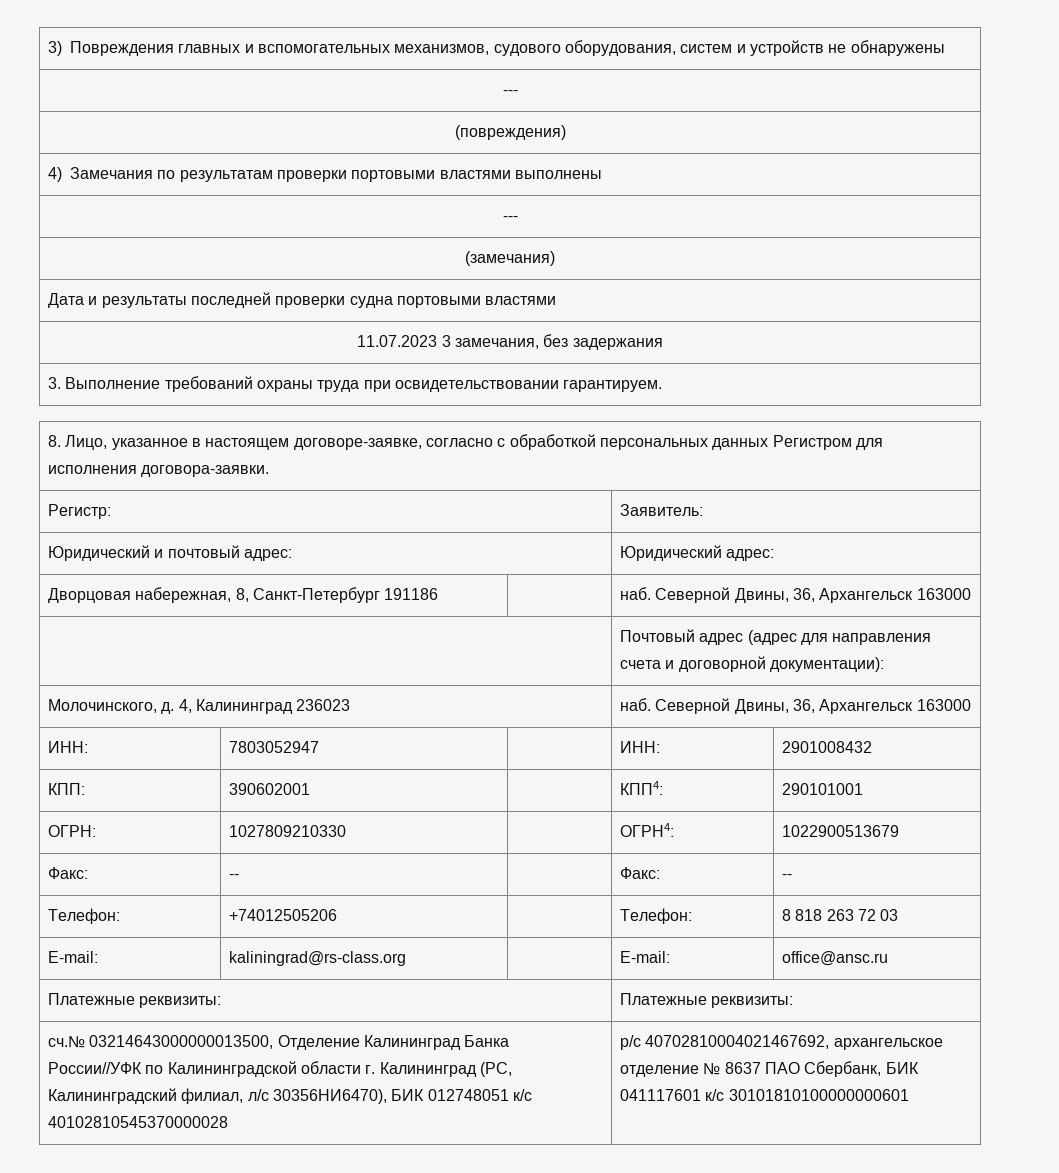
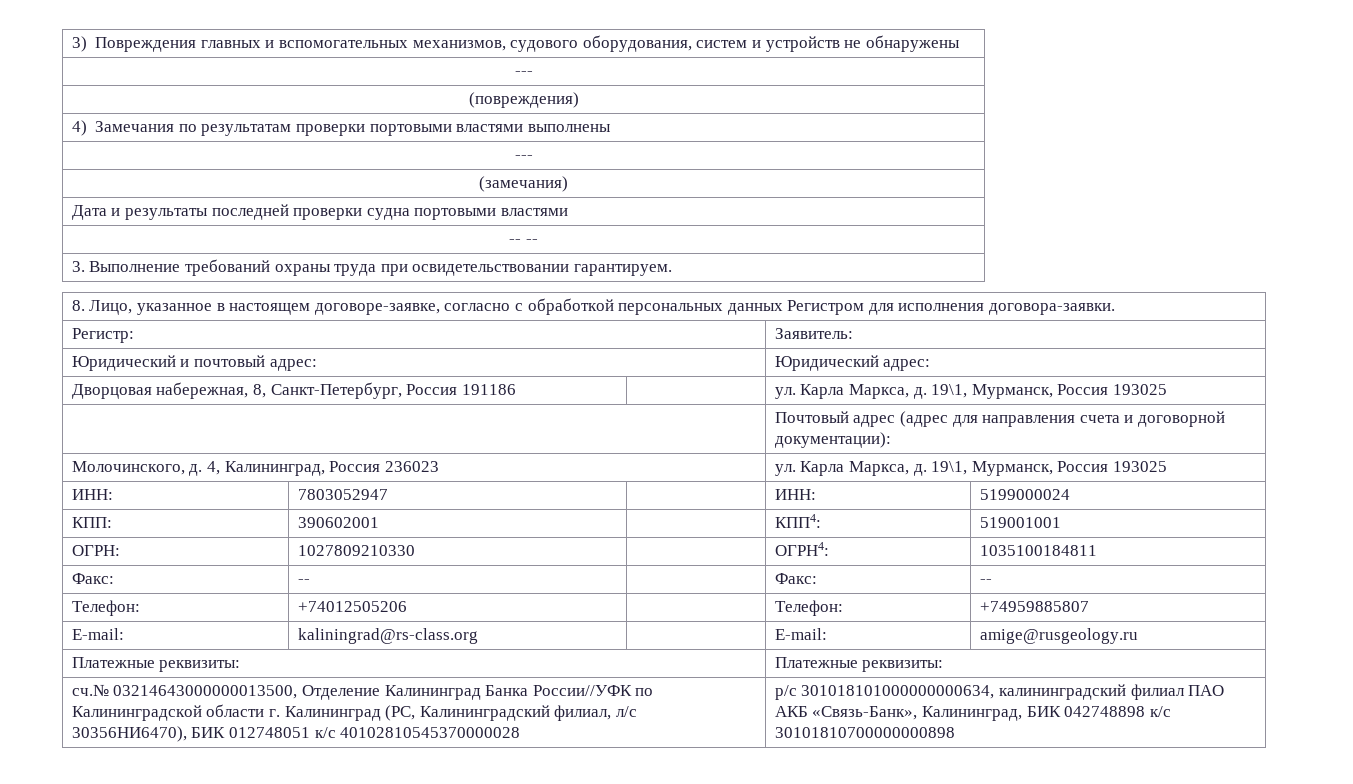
- 11.07.2023 3 замечания, без задержания
+ -- --
- Дворцовая набережная, 8, Санкт-Петербург 191186 | | наб. Северной Двины, 36, Архангельск 163000
+ Дворцовая набережная, 8, Санкт-Петербург, Россия 191186 | | ул. Карла Маркса, д. 19\1, Мурманск, Россия 193025
- Молочинского, д. 4, Калининград 236023 | наб. Северной Двины, 36, Архангельск 163000
+ Молочинского, д. 4, Калининград, Россия 236023 | ул. Карла Маркса, д. 19\1, Мурманск, Россия 193025
- ИНН: | 7803052947 | | ИНН: | 2901008432
+ ИНН: | 7803052947 | | ИНН: | 5199000024
- КПП: | 390602001 | | КПП4: | 290101001
+ КПП: | 390602001 | | КПП4: | 519001001
- ОГРН: | 1027809210330 | | ОГРН4: | 1022900513679
+ ОГРН: | 1027809210330 | | ОГРН4: | 1035100184811
- Телефон: | +74012505206 | | Телефон: | 8 818 263 72 03
+ Телефон: | +74012505206 | | Телефон: | +74959885807
- E-mail: | kaliningrad@rs-class.org | | E-mail: | office@ansc.ru
+ E-mail: | kaliningrad@rs-class.org | | E-mail: | amige@rusgeology.ru
- сч.№ 03214643000000013500, Отделение Калининград Банка России//УФК по Калининградской области г. Калининград (РС, Калининградский филиал, л/с 30356НИ6470), БИК 012748051 к/с 40102810545370000028 | р/с 40702810004021467692, архангельское отделение № 8637 ПАО Сбербанк, БИК 041117601 к/с 30101810100000000601
+ сч.№ 03214643000000013500, Отделение Калининград Банка России//УФК по Калининградской области г. Калининград (РС, Калининградский филиал, л/с 30356НИ6470), БИК 012748051 к/с 40102810545370000028 | р/с 301018101000000000634, калининградский филиал ПАО АКБ «Связь-Банк», Калининград, БИК 042748898 к/с 30101810700000000898

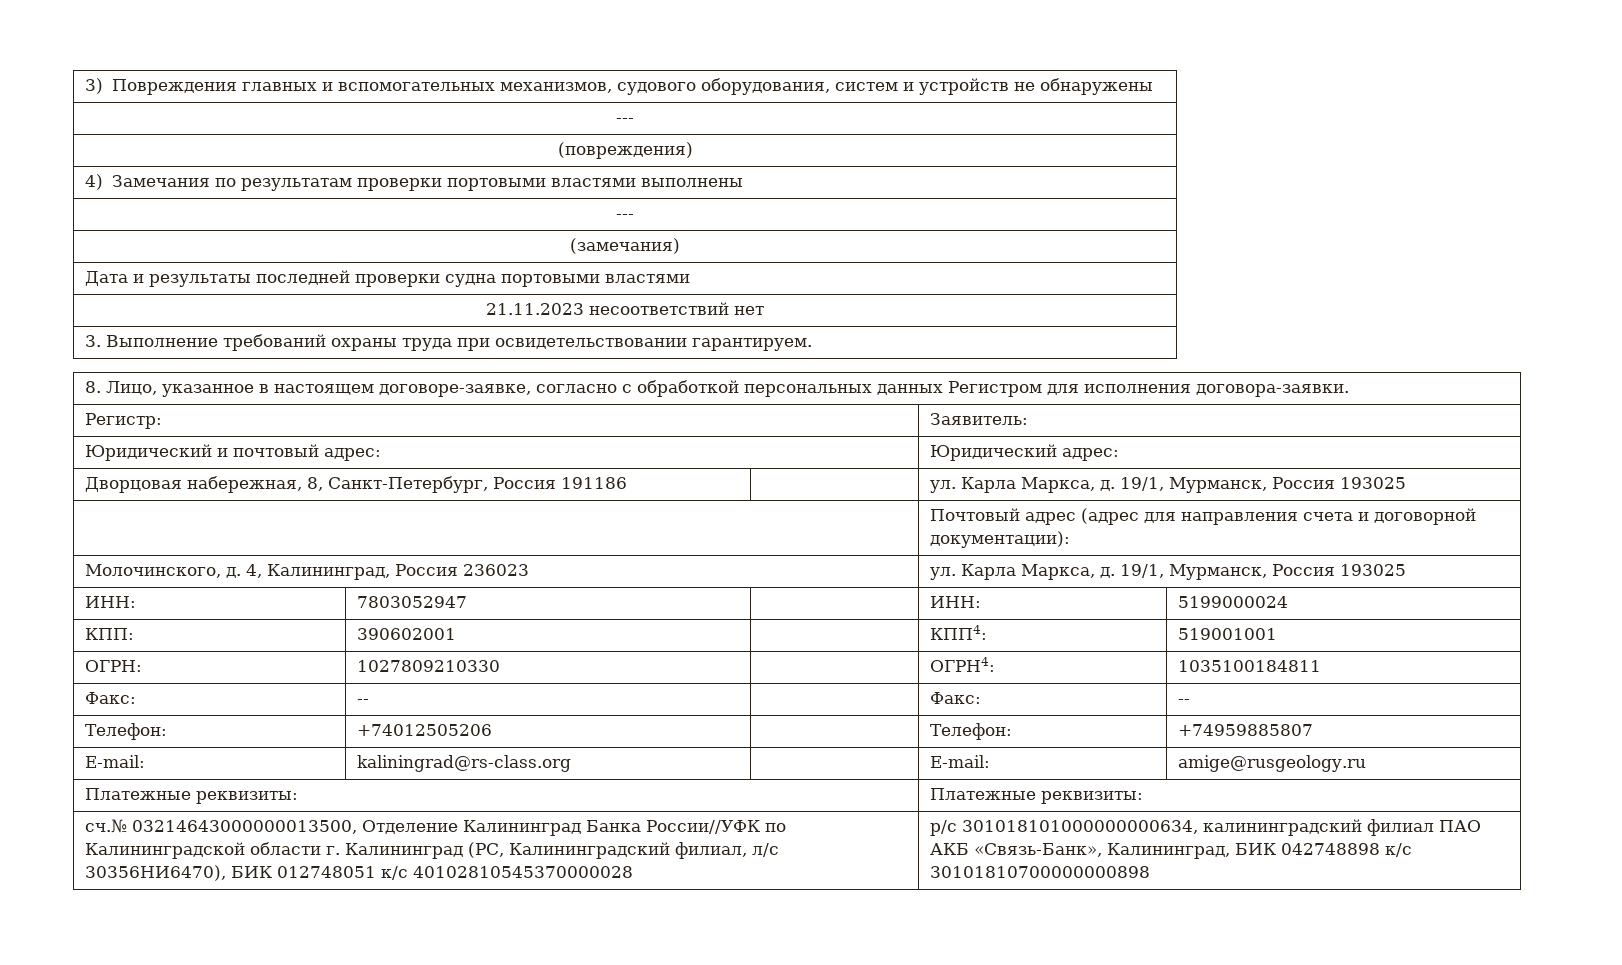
- -- --
+ 21.11.2023 несоответствий нет
- Дворцовая набережная, 8, Санкт-Петербург, Россия 191186 | | ул. Карла Маркса, д. 19\1, Мурманск, Россия 193025
+ Дворцовая набережная, 8, Санкт-Петербург, Россия 191186 | | ул. Карла Маркса, д. 19/1, Мурманск, Россия 193025
- Молочинского, д. 4, Калининград, Россия 236023 | ул. Карла Маркса, д. 19\1, Мурманск, Россия 193025
+ Молочинского, д. 4, Калининград, Россия 236023 | ул. Карла Маркса, д. 19/1, Мурманск, Россия 193025

